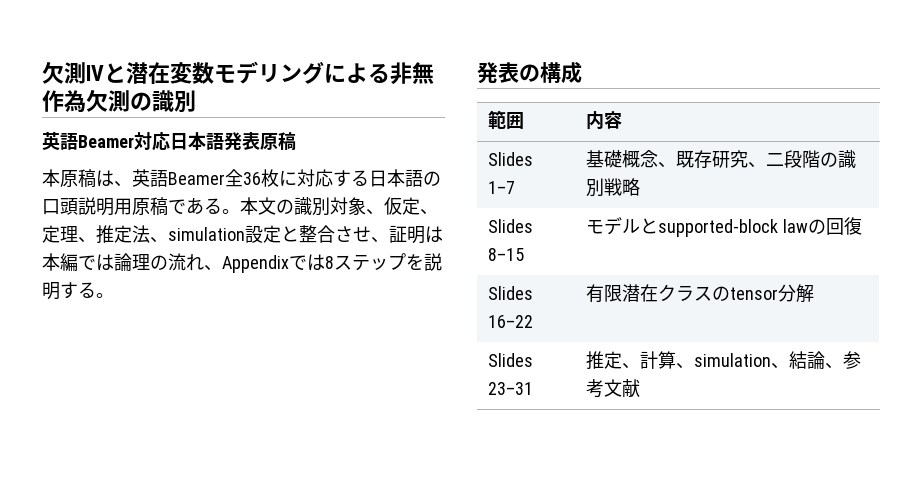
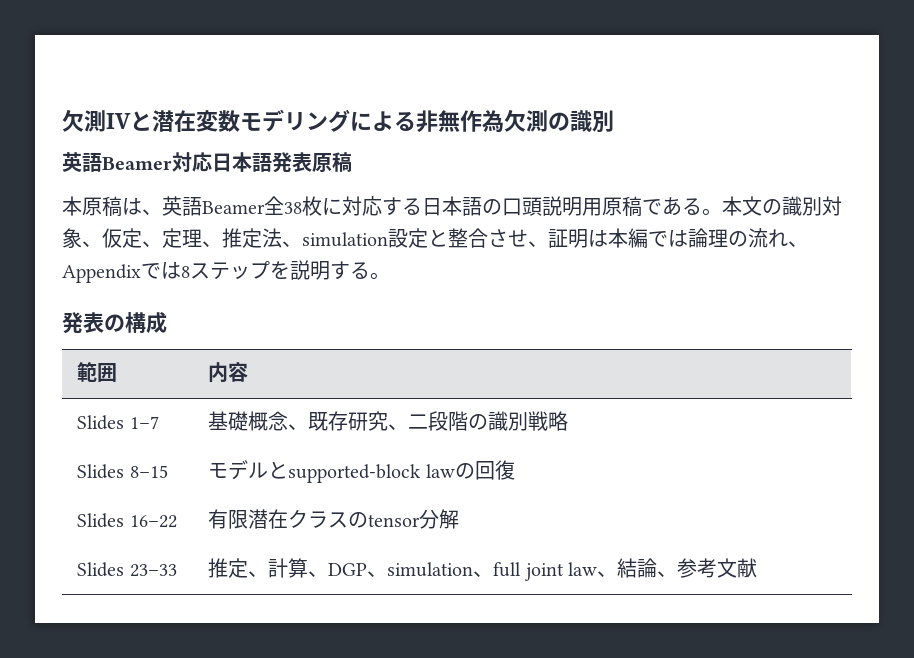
- 本原稿は、英語Beamer全36枚に対応する日本語の口頭説明用原稿である。
+ 本原稿は、英語Beamer全38枚に対応する日本語の口頭説明用原稿である。
- Slides 23–31 | 推定、計算、simulation、結論、参考文献
+ Slides 23–33 | 推定、計算、DGP、simulation、full joint law、結論、参考文献

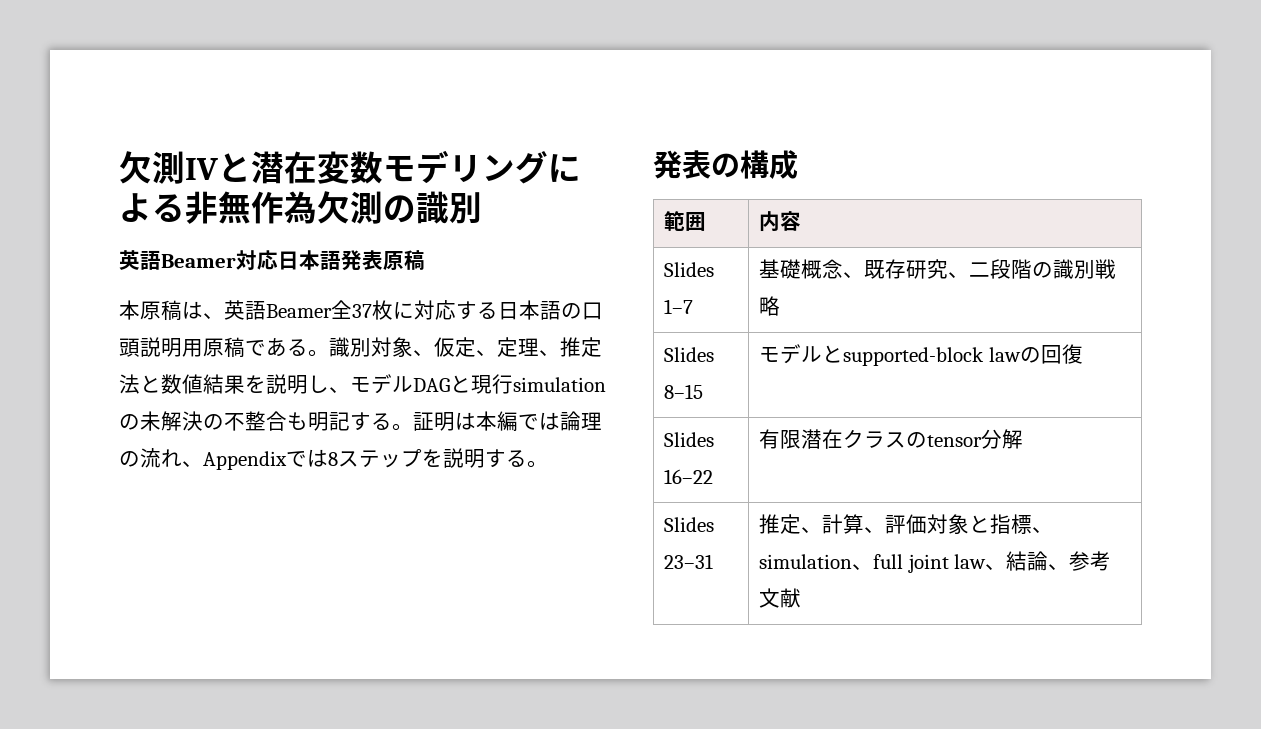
- 本原稿は、英語Beamer全38枚に対応する日本語の口頭説明用原稿である。
+ 本原稿は、英語Beamer全37枚に対応する日本語の口頭説明用原稿である。
- 本文の識別対象、仮定、定理、推定法、simulation設定と整合させ、証明は本編では論理の流れ、Appendixでは8ステップを説明する。
+ 識別対象、仮定、定理、推定法と数値結果を説明し、モデルDAGと現行simulationの未解決の不整合も明記する。証明は本編では論理の流れ、Appendixでは8ステップを説明する。
- Slides 23–33 | 推定、計算、DGP、simulation、full joint law、結論、参考文献
+ Slides 23–31 | 推定、計算、評価対象と指標、simulation、full joint law、結論、参考文献

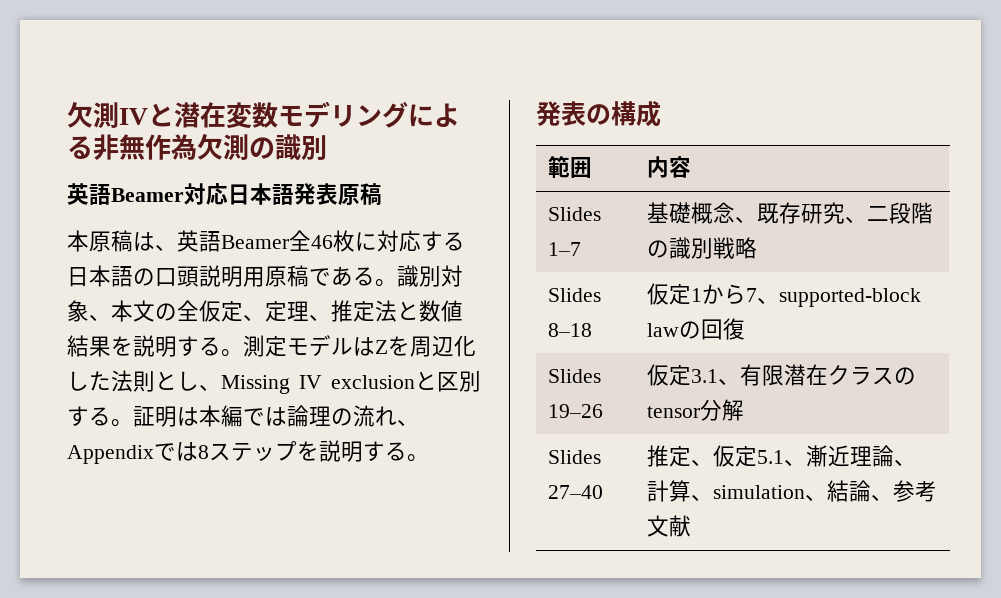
- 本原稿は、英語Beamer全37枚に対応する日本語の口頭説明用原稿である。
+ 本原稿は、英語Beamer全46枚に対応する日本語の口頭説明用原稿である。
- 識別対象、仮定、定理、推定法と数値結果を説明し、モデルDAGと現行simulationの未解決の不整合も明記する。
+ 識別対象、本文の全仮定、定理、推定法と数値結果を説明する。測定モデルはZを周辺化した法則とし、Missing IV exclusionと区別する。
- Slides 8–15 | モデルとsupported-block lawの回復
+ Slides 8–18 | 仮定1から7、supported-block lawの回復
- Slides 16–22 | 有限潜在クラスのtensor分解
+ Slides 19–26 | 仮定3.1、有限潜在クラスのtensor分解
- Slides 23–31 | 推定、計算、評価対象と指標、simulation、full joint law、結論、参考文献
+ Slides 27–40 | 推定、仮定5.1、漸近理論、計算、simulation、結論、参考文献

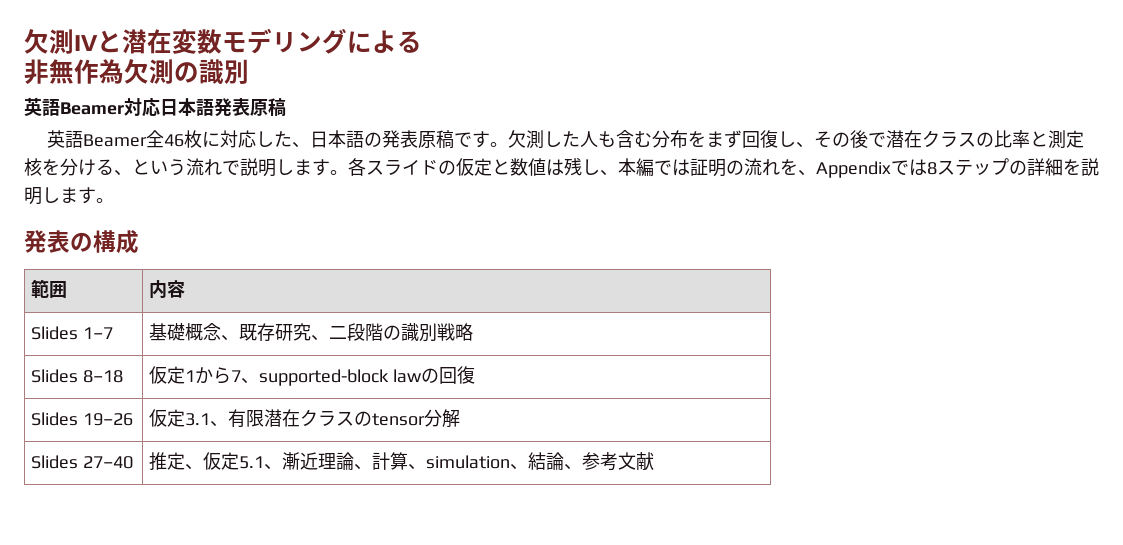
- 欠測IVと潜在変数モデリングによる非無作為欠測の識別
+ 欠測IVと潜在変数モデリングによる
+ 非無作為欠測の識別
- 本原稿は、英語Beamer全46枚に対応する日本語の口頭説明用原稿である。識別対象、本文の全仮定、定理、推定法と数値結果を説明する。測定モデルはZを周辺化した法則とし、Missing IV exclusionと区別する。証明は本編では論理の流れ、Appendixでは8ステップを説明する。
+ 英語Beamer全46枚に対応した、日本語の発表原稿です。欠測した人も含む分布をまず回復し、その後で潜在クラスの比率と測定核を分ける、という流れで説明します。各スライドの仮定と数値は残し、本編では証明の流れを、Appendixでは8ステップの詳細を説明します。

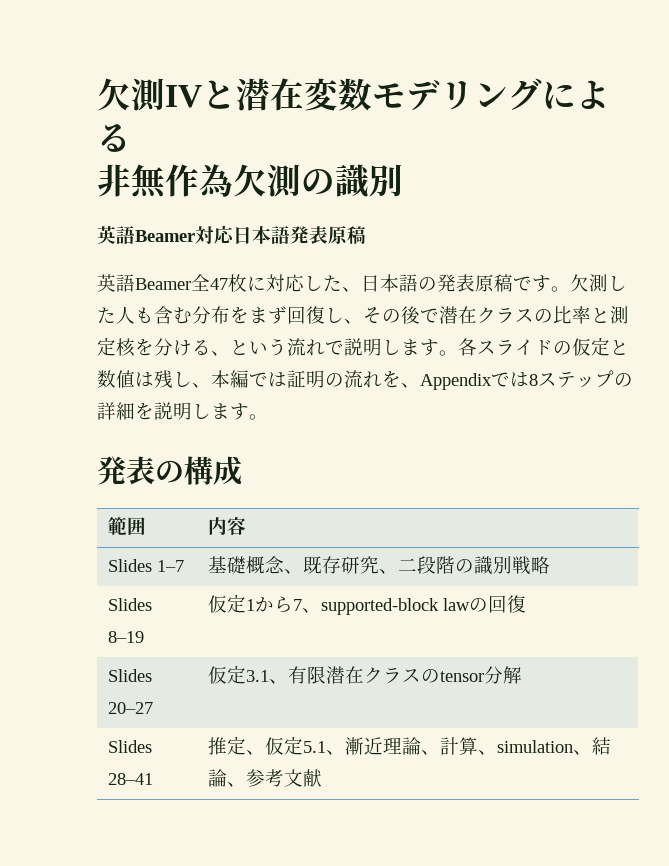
- 英語Beamer全46枚に対応した、日本語の発表原稿です。
+ 英語Beamer全47枚に対応した、日本語の発表原稿です。
- Slides 8–18 | 仮定1から7、supported-block lawの回復
+ Slides 8–19 | 仮定1から7、supported-block lawの回復
- Slides 19–26 | 仮定3.1、有限潜在クラスのtensor分解
+ Slides 20–27 | 仮定3.1、有限潜在クラスのtensor分解
- Slides 27–40 | 推定、仮定5.1、漸近理論、計算、simulation、結論、参考文献
+ Slides 28–41 | 推定、仮定5.1、漸近理論、計算、simulation、結論、参考文献

